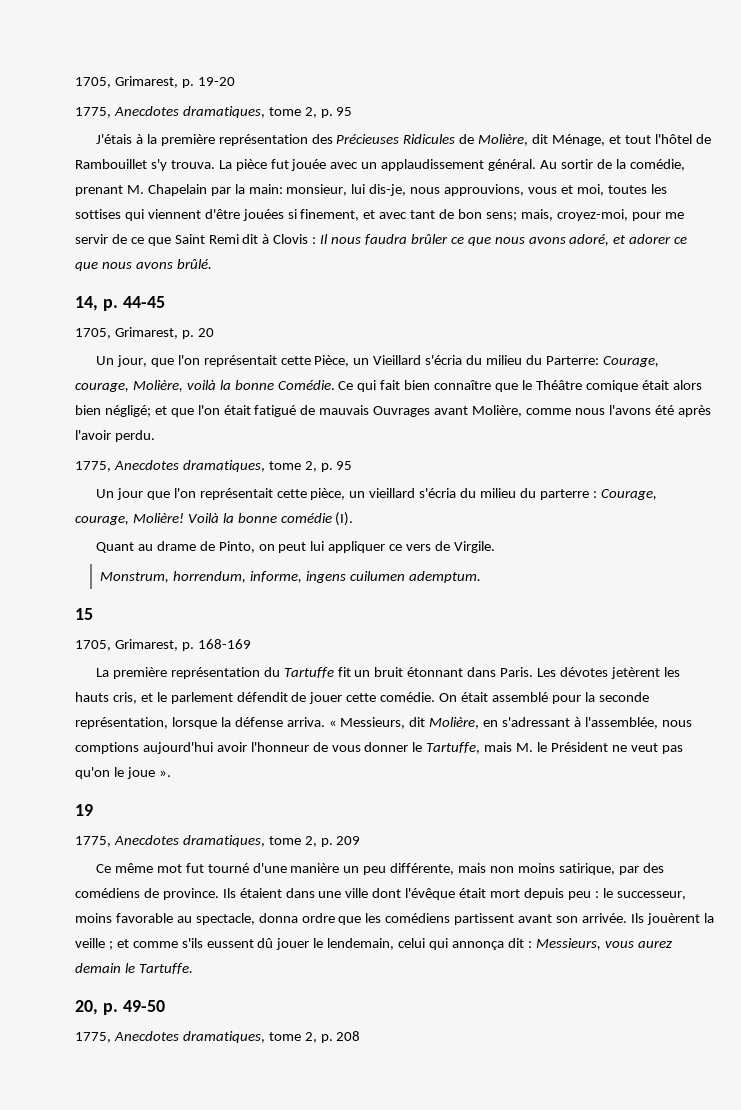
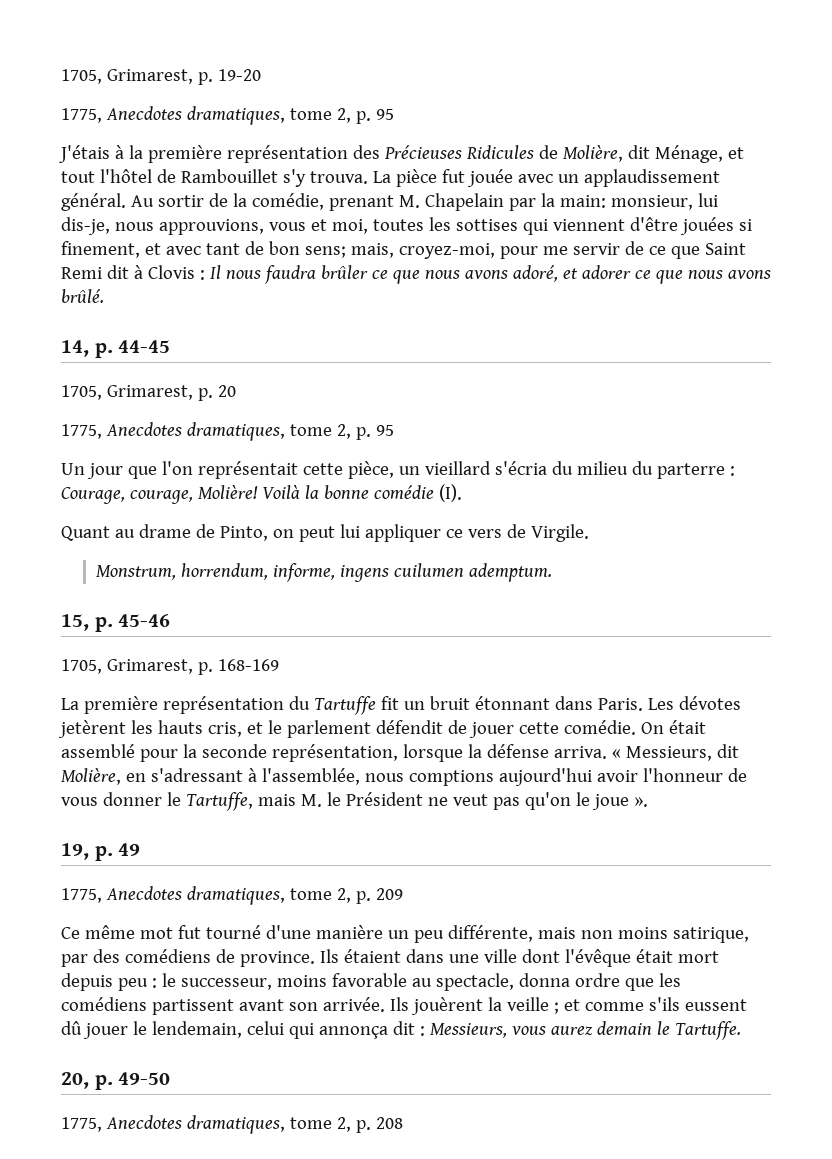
- Un jour, que l'on représentait cette Pièce, un Vieillard s'écria du milieu du Parterre: Courage, courage, Molière, voilà la bonne Comédie. Ce qui fait bien connaître que le Théâtre comique était alors bien négligé; et que l'on était fatigué de mauvais Ouvrages avant Molière, comme nous l'avons été après l'avoir perdu.
- 15
+ 15, p. 45-46
- 19
+ 19, p. 49

